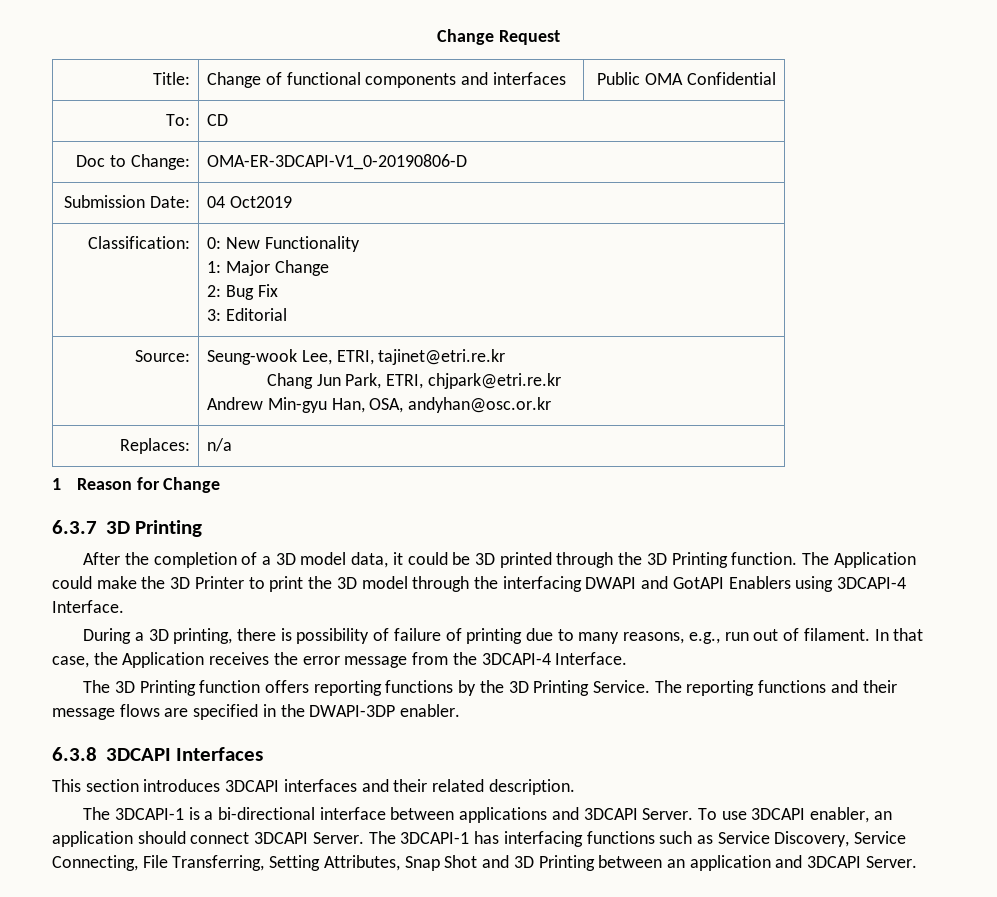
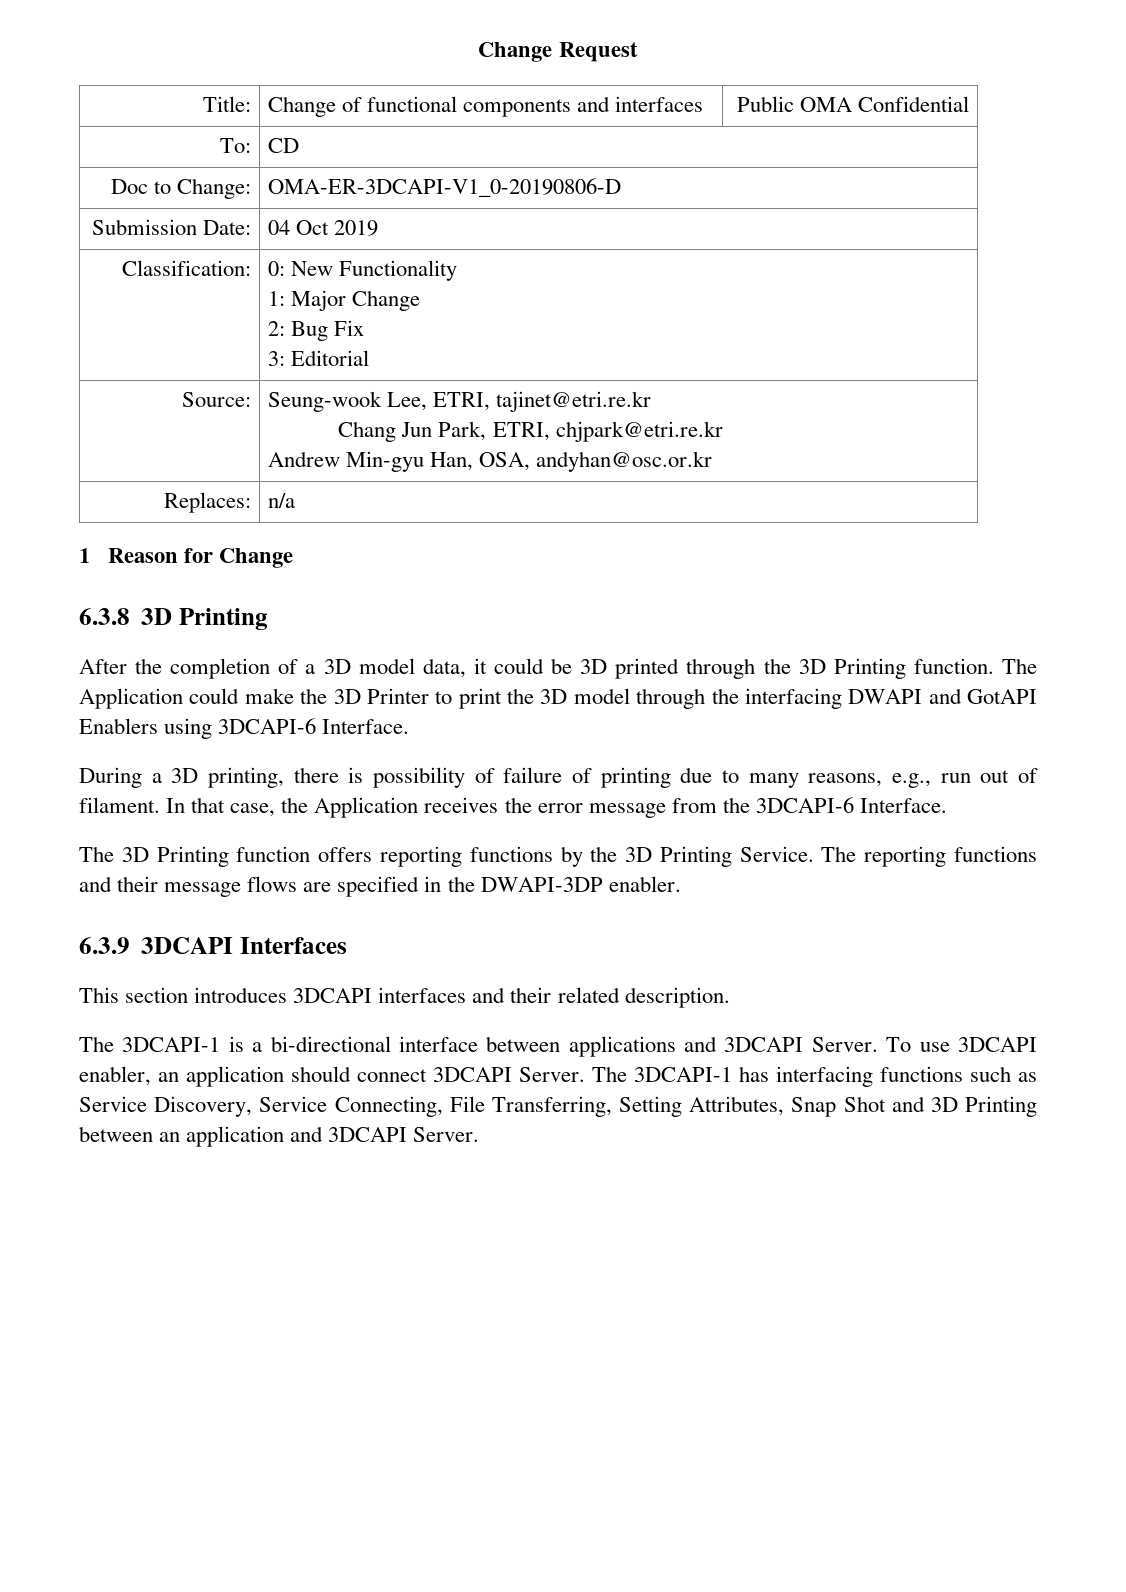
- Submission Date: | 04 Oct2019
+ Submission Date: | 04 Oct 2019
- 6.3.7 3D Printing
+ 6.3.8 3D Printing
- The Application could make the 3D Printer to print the 3D model through the interfacing DWAPI and GotAPI Enablers using 3DCAPI-4 Interface.
+ The Application could make the 3D Printer to print the 3D model through the interfacing DWAPI and GotAPI Enablers using 3DCAPI-6 Interface.
- In that case, the Application receives the error message from the 3DCAPI-4 Interface.
+ In that case, the Application receives the error message from the 3DCAPI-6 Interface.
- 6.3.8 3DCAPI Interfaces
+ 6.3.9 3DCAPI Interfaces

